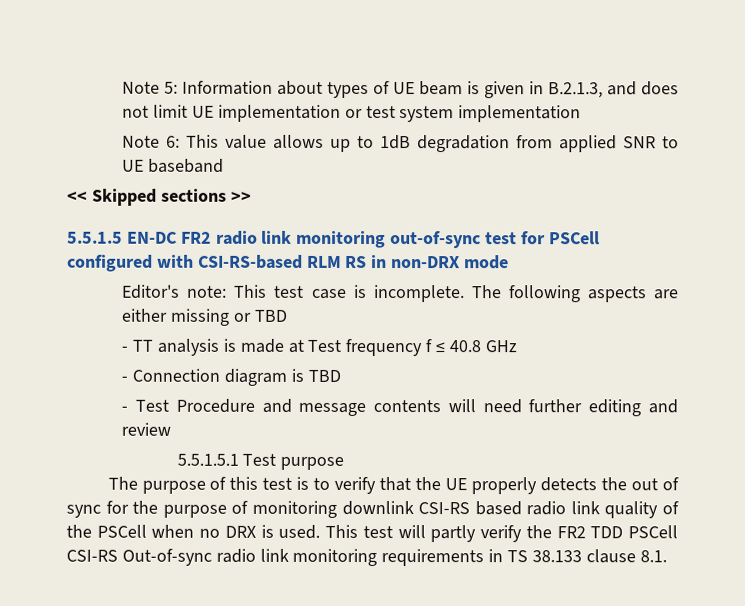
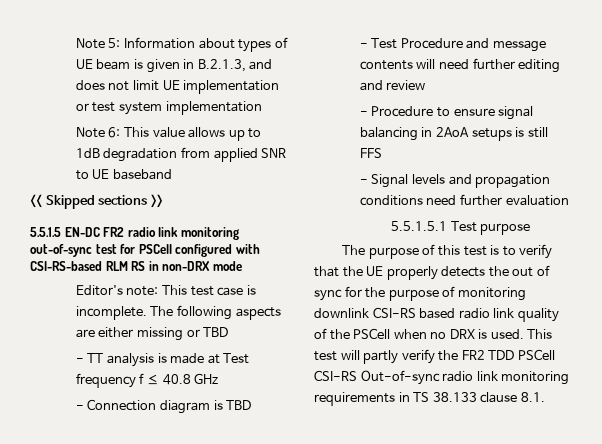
+ - Procedure to ensure signal balancing in 2AoA setups is still FFS
+ - Signal levels and propagation conditions need further evaluation

